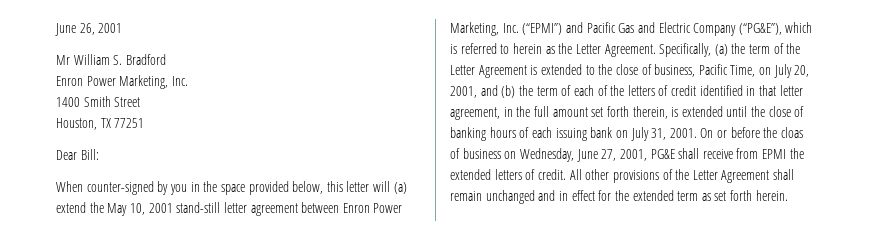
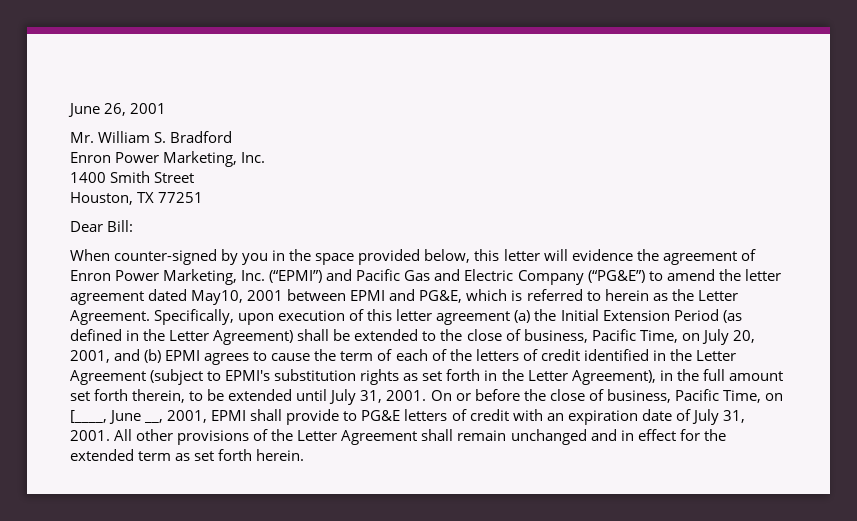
- Mr William S. Bradford
+ Mr. William S. Bradford
- When counter-signed by you in the space provided below, this letter will (a) extend the May 10, 2001 stand-still letter agreement between Enron Power Marketing, Inc. (“EPMI”) and Pacific Gas and Electric Company (“PG&E”), which is referred to herein as the Letter Agreement.
+ When counter-signed by you in the space provided below, this letter will evidence the agreement of Enron Power Marketing, Inc. (“EPMI”) and Pacific Gas and Electric Company (“PG&E”) to amend the letter agreement dated May10, 2001 between EPMI and PG&E, which is referred to herein as the Letter Agreement.
- Specifically, (a) the term of the Letter Agreement is extended to the close of business, Pacific Time, on July 20, 2001, and (b) the term of each of the letters of credit identified in that letter agreement, in the full amount set forth therein, is extended until the close of banking hours of each issuing bank on July 31, 2001.
+ Specifically, upon execution of this letter agreement (a) the Initial Extension Period (as defined in the Letter Agreement) shall be extended to the close of business, Pacific Time, on July 20, 2001, and (b) EPMI agrees to cause the term of each of the letters of credit identified in the Letter Agreement (subject to EPMI's substitution rights as set forth in the Letter Agreement), in the full amount set forth therein, to be extended until July 31, 2001.
- On or before the cloas of business on Wednesday, June 27, 2001, PG&E shall receive from EPMI the extended letters of credit.
+ On or before the close of business, Pacific Time, on [____, June __, 2001, EPMI shall provide to PG&E letters of credit with an expiration date of July 31, 2001.

